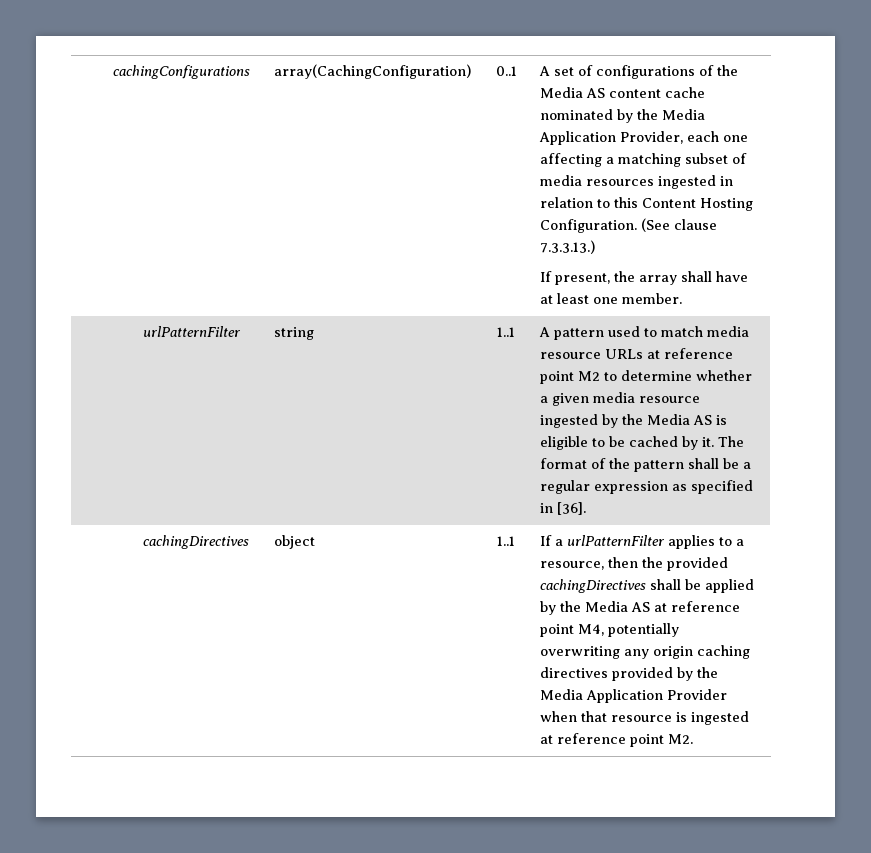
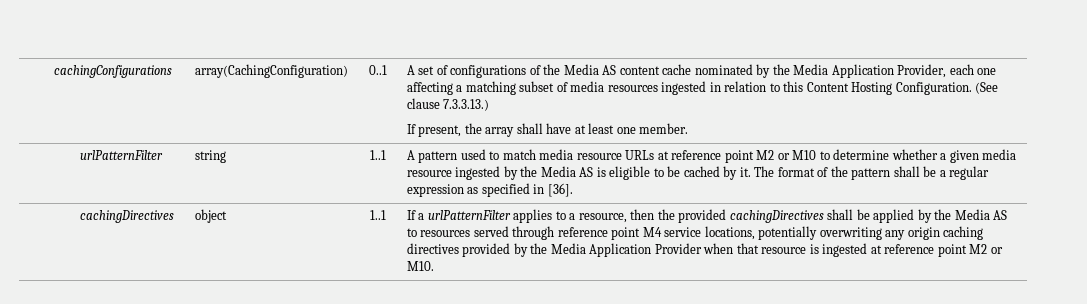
- A pattern used to match media resource URLs at reference point M2 to determine whether a given media resource ingested by the Media AS is eligible to be cached by it.
+ A pattern used to match media resource URLs at reference point M2 or M10 to determine whether a given media resource ingested by the Media AS is eligible to be cached by it.
- If a urlPatternFilter applies to a resource, then the provided cachingDirectives shall be applied by the Media AS at reference point M4, potentially overwriting any origin caching directives provided by the Media Application Provider when that resource is ingested at reference point M2.
+ If a urlPatternFilter applies to a resource, then the provided cachingDirectives shall be applied by the Media AS to resources served through reference point M4 service locations, potentially overwriting any origin caching directives provided by the Media Application Provider when that resource is ingested at reference point M2 or M10.

